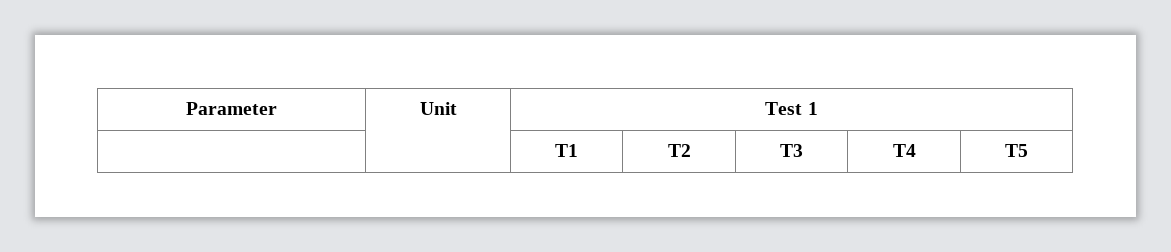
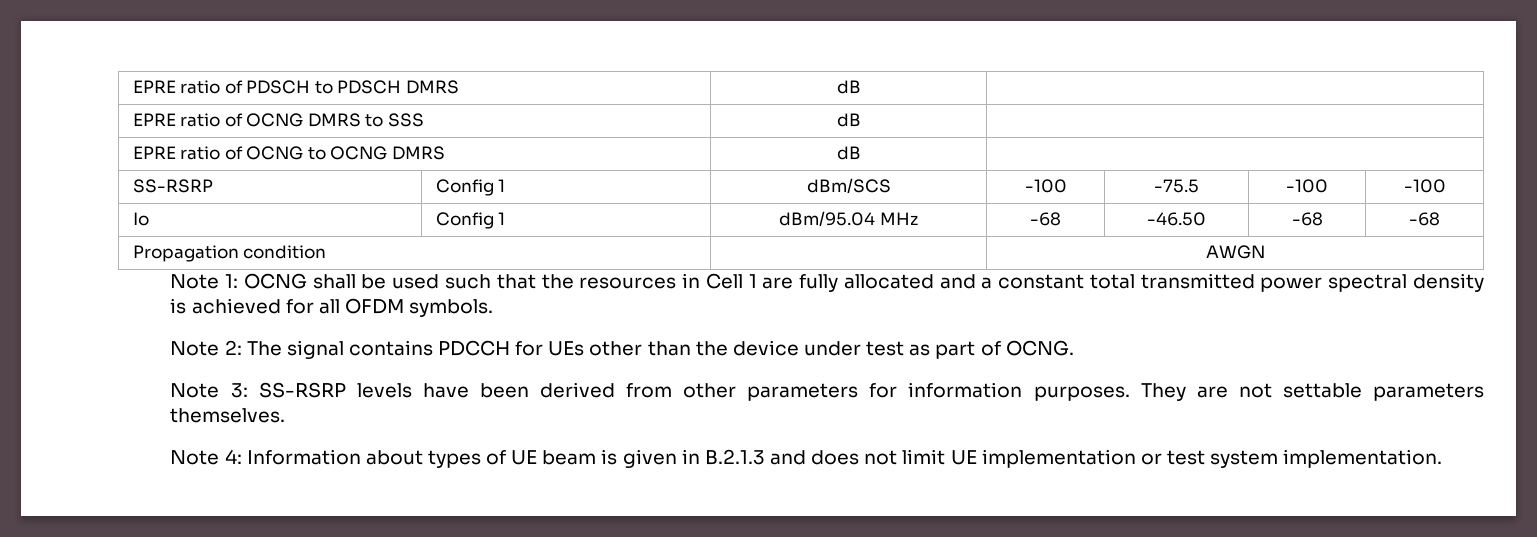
- Parameter | Unit | Test 1
- | | T1 | T2 | T3 | T4 | T5
+ EPRE ratio of PDSCH to PDSCH DMRS | dB |
+ EPRE ratio of OCNG DMRS to SSS | dB |
+ EPRE ratio of OCNG to OCNG DMRS | dB |
+ SS-RSRP | Config 1 | dBm/SCS | -100 | -75.5 | -100 | -100
+ Io | Config 1 | dBm/95.04 MHz | -68 | -46.50 | -68 | -68
+ Propagation condition | | AWGN
+ Note 1: OCNG shall be used such that the resources in Cell 1 are fully allocated and a constant total transmitted power spectral density is achieved for all OFDM symbols.
+ Note 2: The signal contains PDCCH for UEs other than the device under test as part of OCNG.
+ Note 3: SS-RSRP levels have been derived from other parameters for information purposes. They are not settable parameters themselves.
+ Note 4: Information about types of UE beam is given in B.2.1.3 and does not limit UE implementation or test system implementation.

